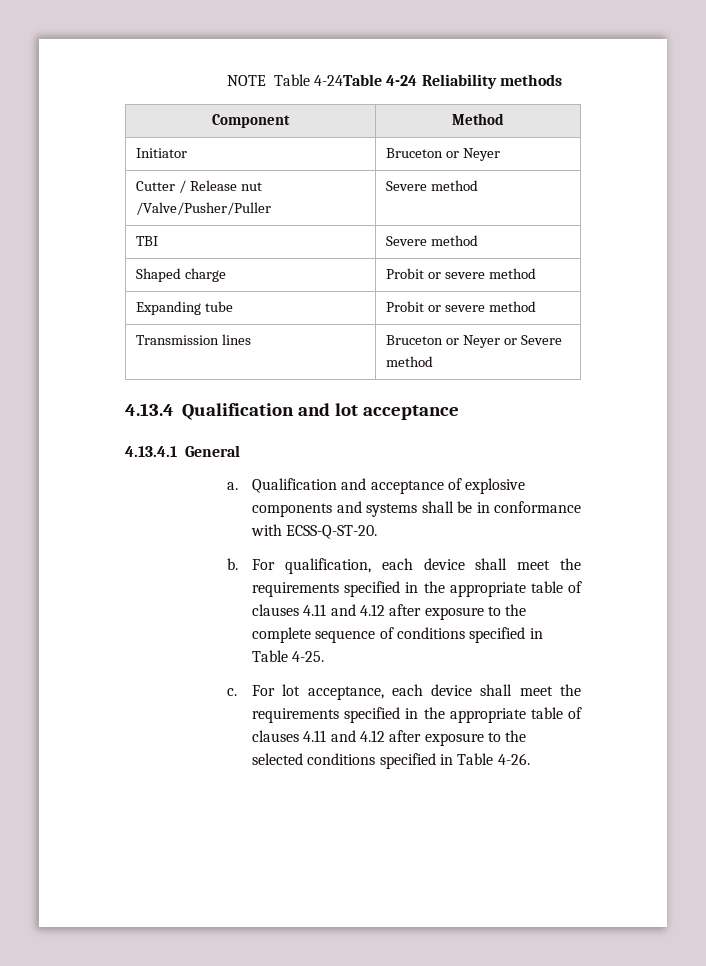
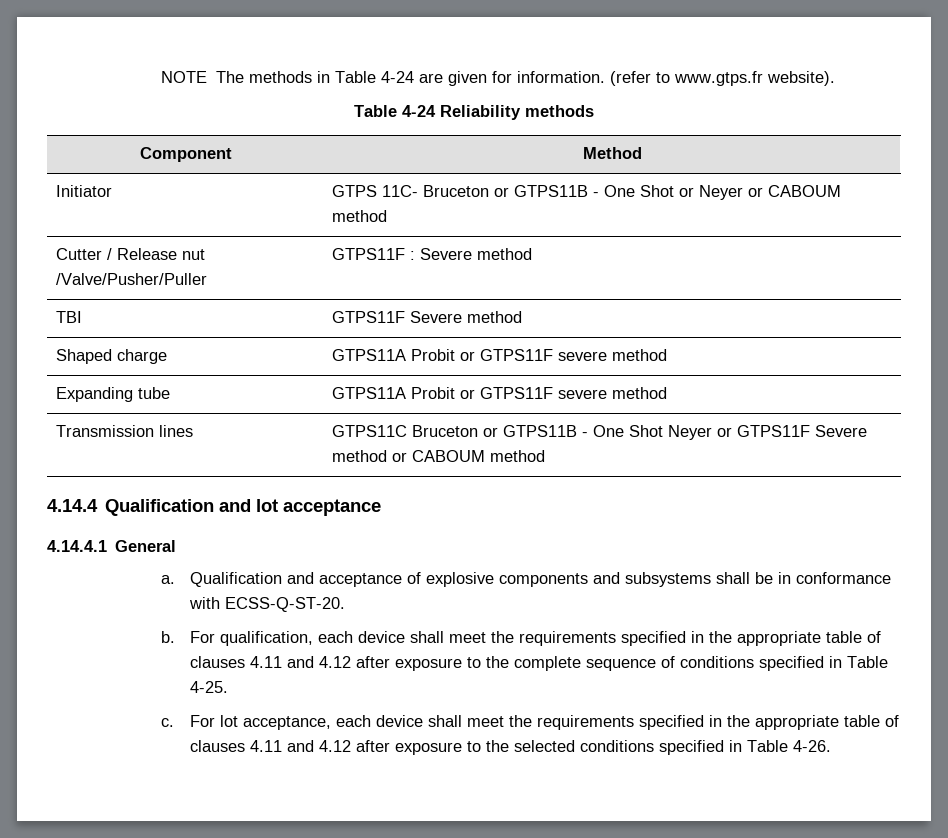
- NOTE Table 4-24Table 4-24 Reliability methods
+ NOTE The methods in Table 4-24 are given for information. (refer to www.gtps.fr website).
+ Table 4-24 Reliability methods
- Initiator | Bruceton or Neyer
+ Initiator | GTPS 11C- Bruceton or GTPS11B - One Shot or Neyer or CABOUM method
- Cutter / Release nut /Valve/Pusher/Puller | Severe method
+ Cutter / Release nut /Valve/Pusher/Puller | GTPS11F : Severe method
- TBI | Severe method
+ TBI | GTPS11F Severe method
- Shaped charge | Probit or severe method
+ Shaped charge | GTPS11A Probit or GTPS11F severe method
- Expanding tube | Probit or severe method
+ Expanding tube | GTPS11A Probit or GTPS11F severe method
- Transmission lines | Bruceton or Neyer or Severe method
- 4.13.4 Qualification and lot acceptance
+ Transmission lines | GTPS11C Bruceton or GTPS11B - One Shot Neyer or GTPS11F Severe method or CABOUM method
+ 4.14.4 Qualification and lot acceptance
- 4.13.4.1 General
+ 4.14.4.1 General
- Qualification and acceptance of explosive components and systems shall be in conformance with ECSS-Q-ST-20.
+ Qualification and acceptance of explosive components and subsystems shall be in conformance with ECSS-Q-ST-20.

